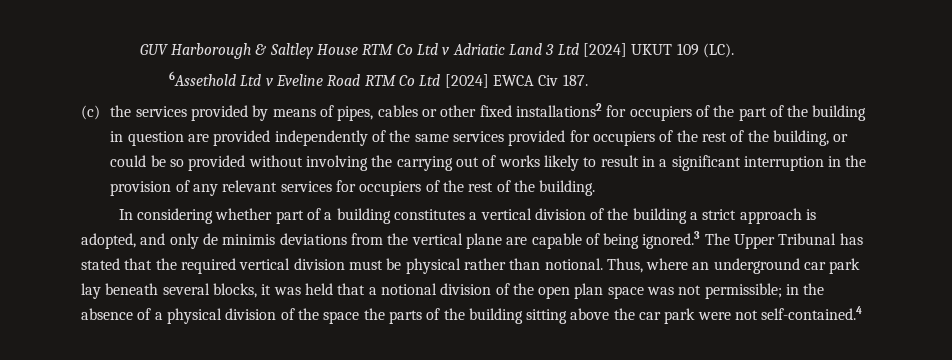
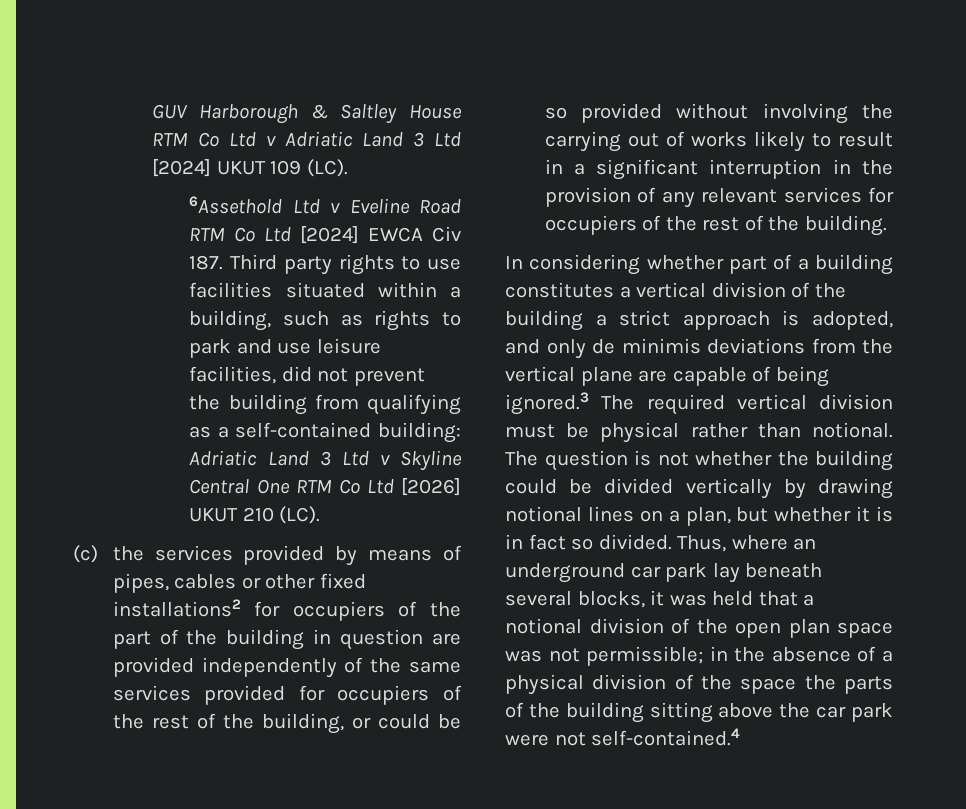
- 6Assethold Ltd v Eveline Road RTM Co Ltd [2024] EWCA Civ 187.
+ 6Assethold Ltd v Eveline Road RTM Co Ltd [2024] EWCA Civ 187. Third party rights to use facilities situated within a building, such as rights to park and use leisure facilities, did not prevent the building from qualifying as a self-contained building: Adriatic Land 3 Ltd v Skyline Central One RTM Co Ltd [2026] UKUT 210 (LC).
- In considering whether part of a building constitutes a vertical division of the building a strict approach is adopted, and only de minimis deviations from the vertical plane are capable of being ignored.3 The Upper Tribunal has stated that the required vertical division must be physical rather than notional.
+ In considering whether part of a building constitutes a vertical division of the building a strict approach is adopted, and only de minimis deviations from the vertical plane are capable of being ignored.3 The required vertical division must be physical rather than notional.
+ The question is not whether the building could be divided vertically by drawing notional lines on a plan, but whether it is in fact so divided.

